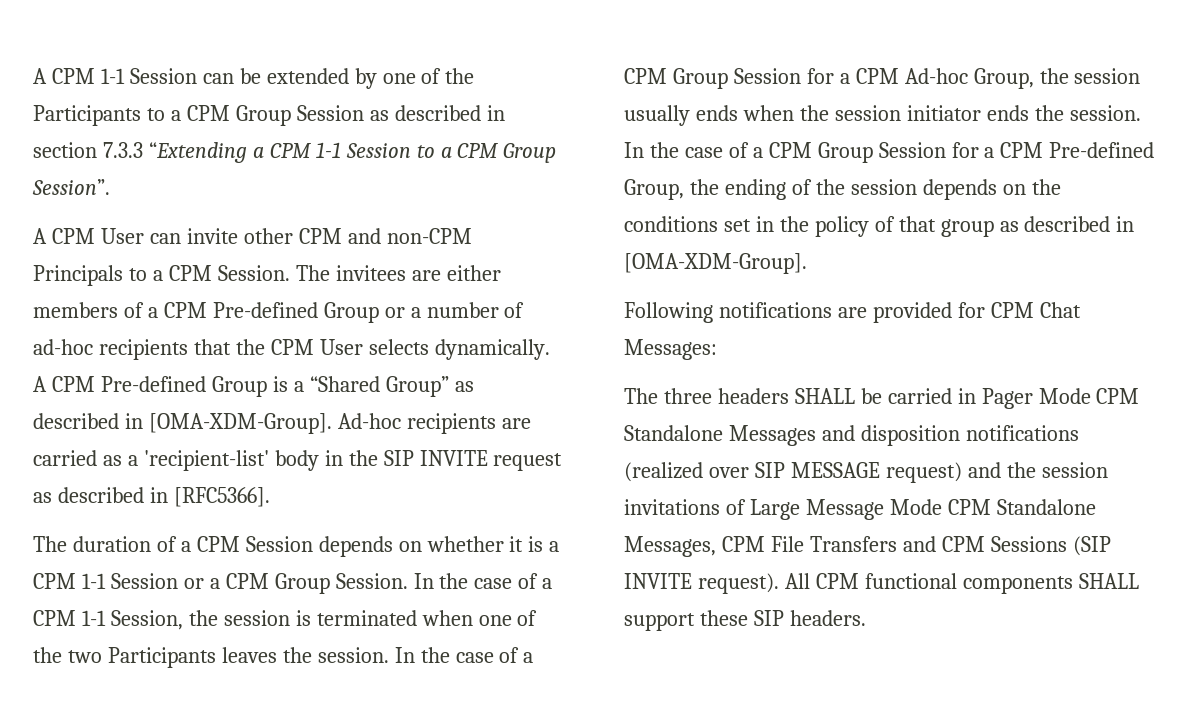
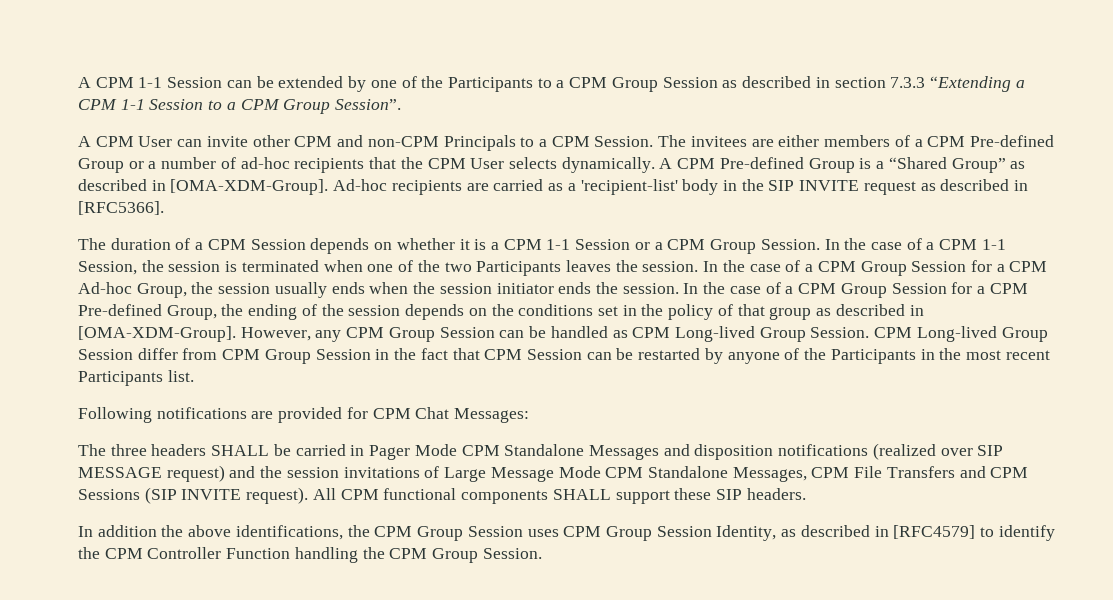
+ However, any CPM Group Session can be handled as CPM Long-lived Group Session. CPM Long-lived Group Session differ from CPM Group Session in the fact that CPM Session can be restarted by anyone of the Participants in the most recent Participants list.
+ In addition the above identifications, the CPM Group Session uses CPM Group Session Identity, as described in [RFC4579] to identify the CPM Controller Function handling the CPM Group Session.

